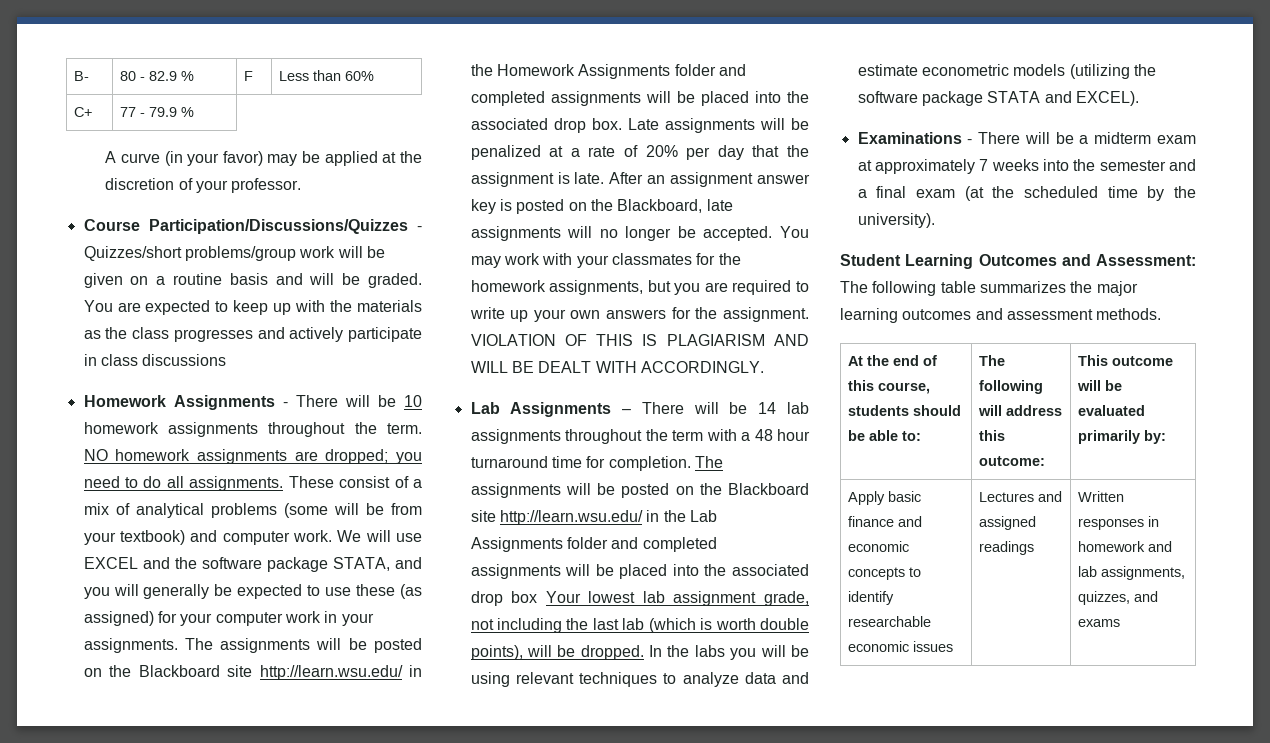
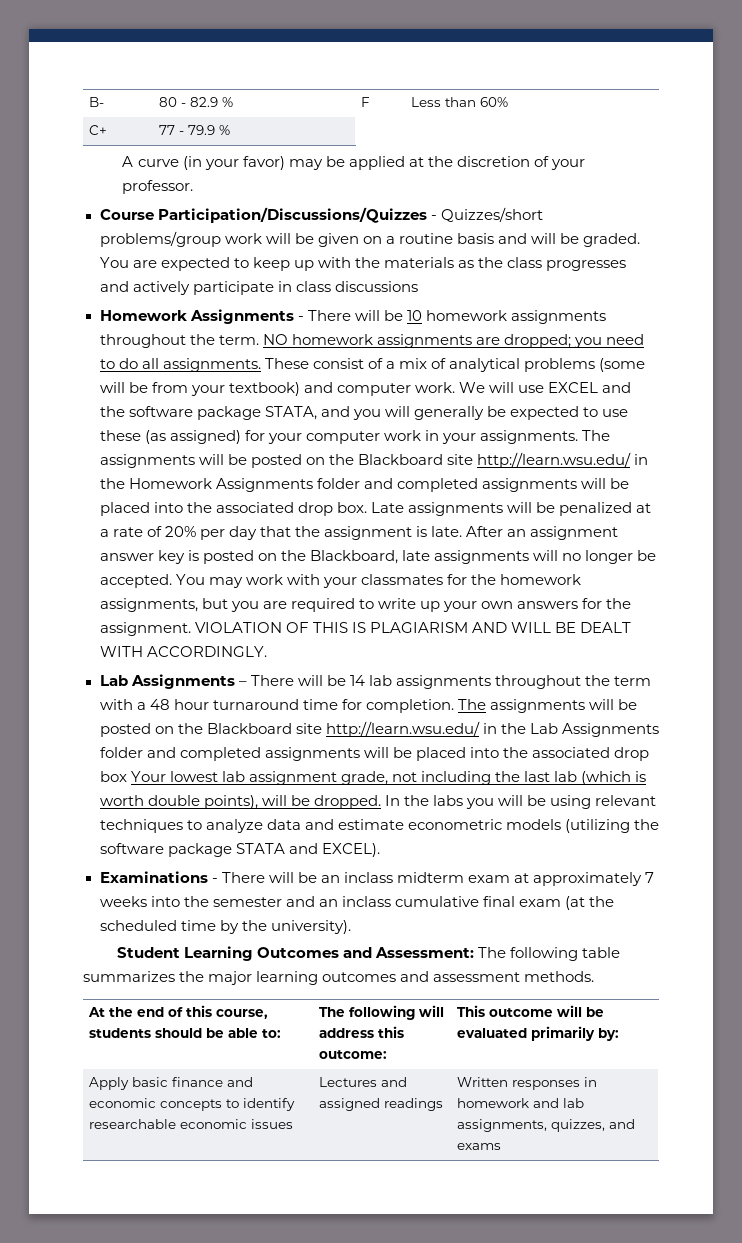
- Examinations - There will be a midterm exam at approximately 7 weeks into the semester and a final exam (at the scheduled time by the university).
+ Examinations - There will be an inclass midterm exam at approximately 7 weeks into the semester and an inclass cumulative final exam (at the scheduled time by the university).

